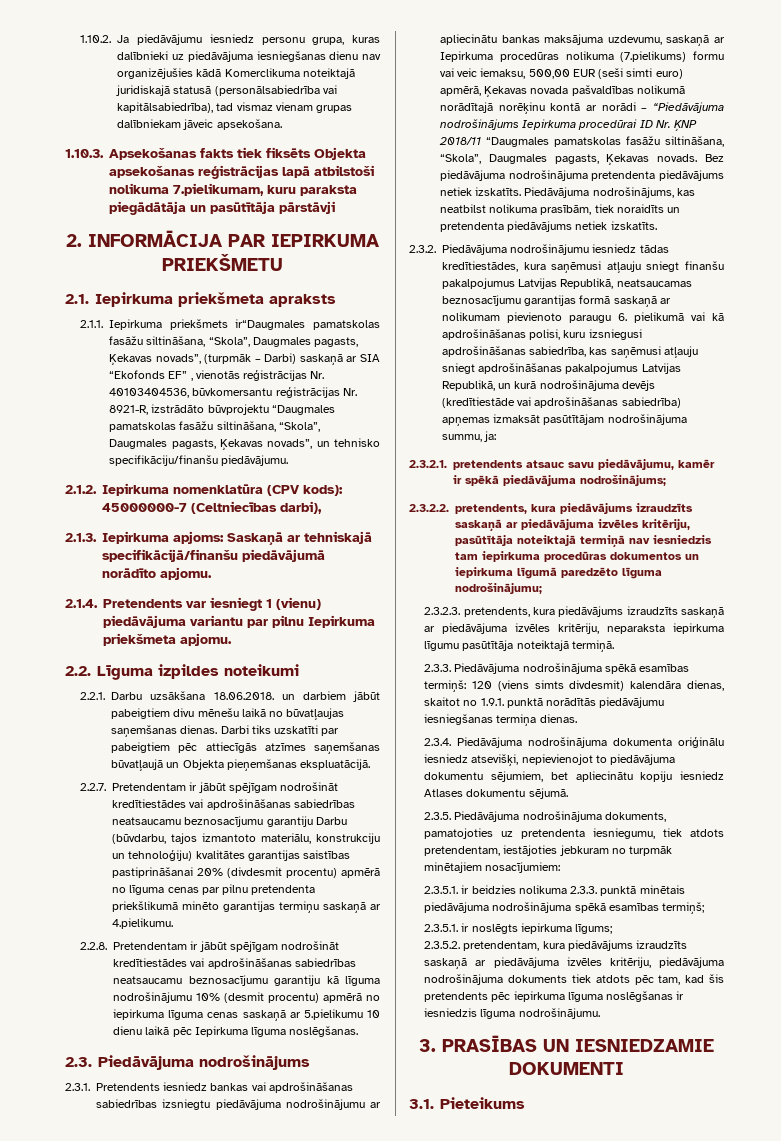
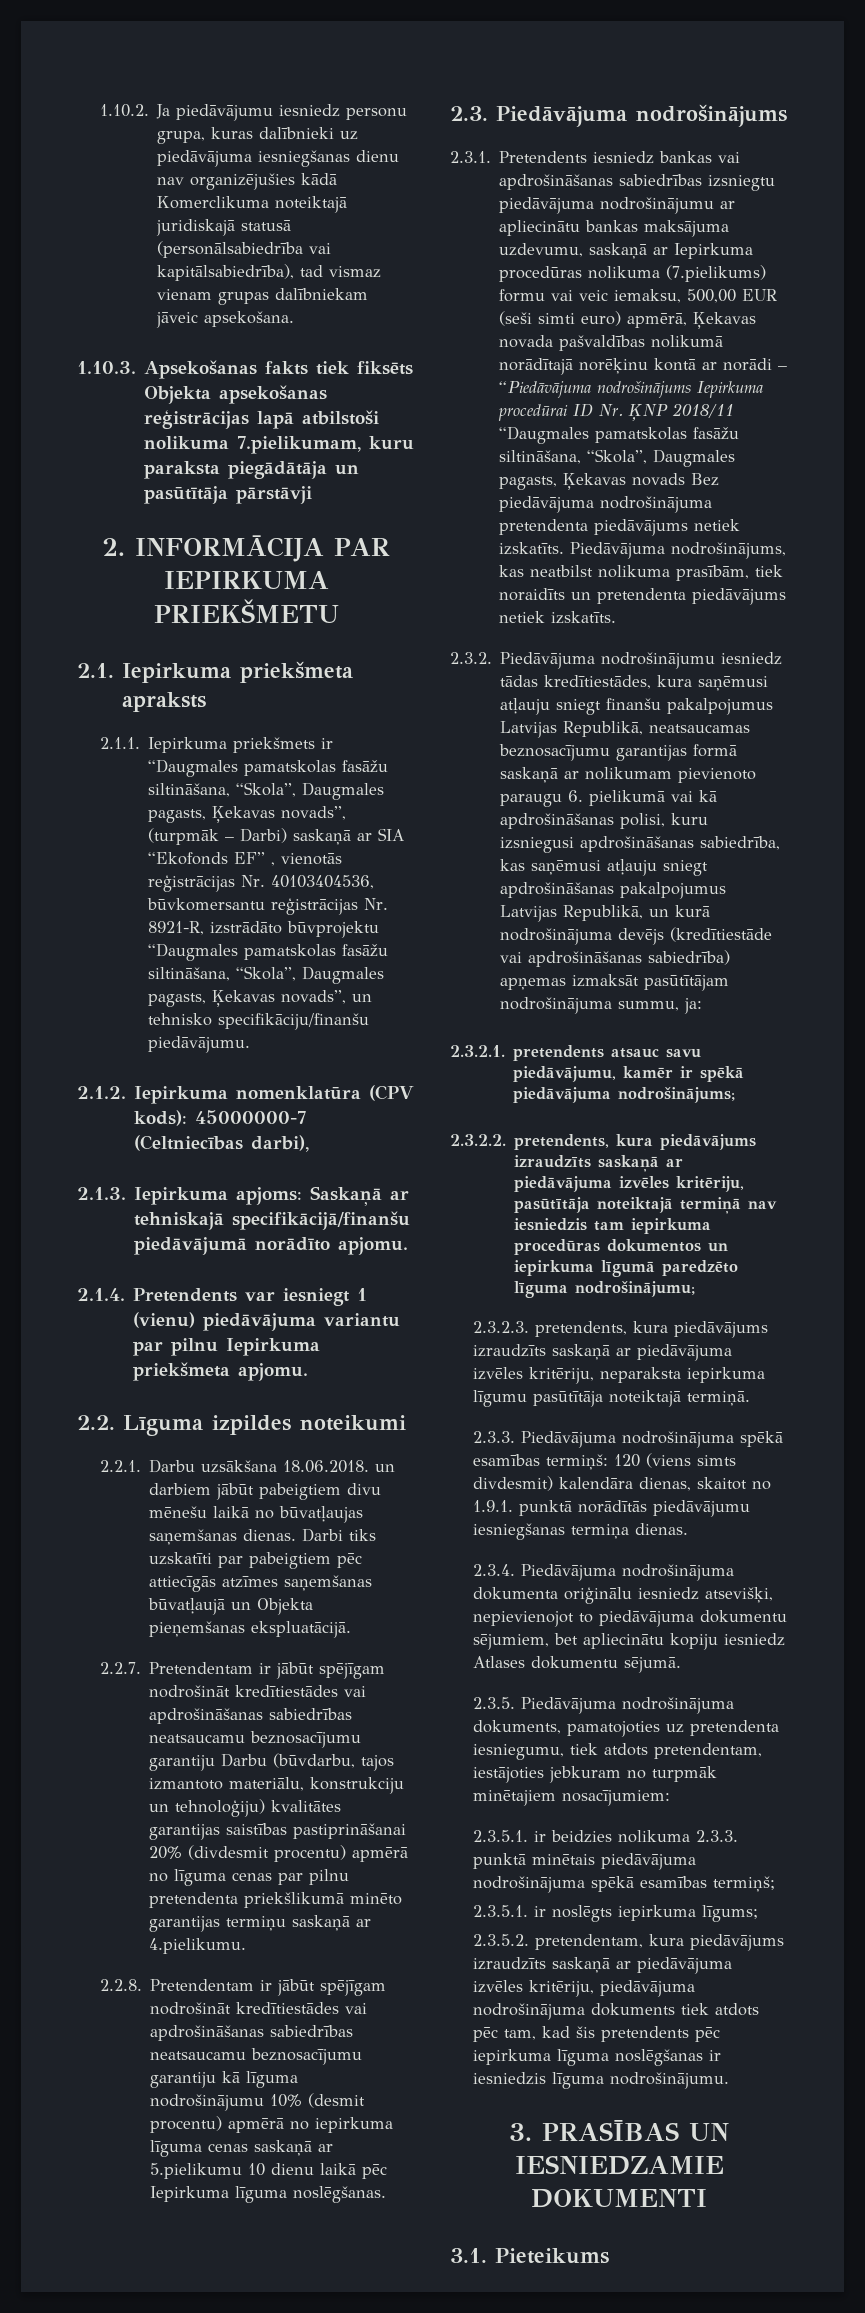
- 2.1.1. Iepirkuma priekšmets ir“Daugmales pamatskolas fasāžu siltināšana, “Skola”, Daugmales pagasts, Ķekavas novads”, (turpmāk – Darbi) saskaņā ar SIA “Ekofonds EF” , vienotās reģistrācijas Nr. 40103404536, būvkomersantu reģistrācijas Nr. 8921-R, izstrādāto būvprojektu “Daugmales pamatskolas fasāžu siltināšana, “Skola”, Daugmales pagasts, Ķekavas novads”, un tehnisko specifikāciju/finanšu piedāvājumu.
+ 2.1.1. Iepirkuma priekšmets ir “Daugmales pamatskolas fasāžu siltināšana, “Skola”, Daugmales pagasts, Ķekavas novads”, (turpmāk – Darbi) saskaņā ar SIA “Ekofonds EF” , vienotās reģistrācijas Nr. 40103404536, būvkomersantu reģistrācijas Nr. 8921-R, izstrādāto būvprojektu “Daugmales pamatskolas fasāžu siltināšana, “Skola”, Daugmales pagasts, Ķekavas novads”, un tehnisko specifikāciju/finanšu piedāvājumu.
- 2.3.1. Pretendents iesniedz bankas vai apdrošināšanas sabiedrības izsniegtu piedāvājuma nodrošinājumu ar apliecinātu bankas maksājuma uzdevumu, saskaņā ar Iepirkuma procedūras nolikuma (7.pielikums) formu vai veic iemaksu, 500,00 EUR (seši simti euro) apmērā, Ķekavas novada pašvaldības nolikumā norādītajā norēķinu kontā ar norādi – “Piedāvājuma nodrošinājums Iepirkuma procedūrai ID Nr. ĶNP 2018/11 “Daugmales pamatskolas fasāžu siltināšana, “Skola”, Daugmales pagasts, Ķekavas novads. Bez piedāvājuma nodrošinājuma pretendenta piedāvājums netiek izskatīts.
+ 2.3.1. Pretendents iesniedz bankas vai apdrošināšanas sabiedrības izsniegtu piedāvājuma nodrošinājumu ar apliecinātu bankas maksājuma uzdevumu, saskaņā ar Iepirkuma procedūras nolikuma (7.pielikums) formu vai veic iemaksu, 500,00 EUR (seši simti euro) apmērā, Ķekavas novada pašvaldības nolikumā norādītajā norēķinu kontā ar norādi – “Piedāvājuma nodrošinājums Iepirkuma procedūrai ID Nr. ĶNP 2018/11 “Daugmales pamatskolas fasāžu siltināšana, “Skola”, Daugmales pagasts, Ķekavas novads Bez piedāvājuma nodrošinājuma pretendenta piedāvājums netiek izskatīts.

